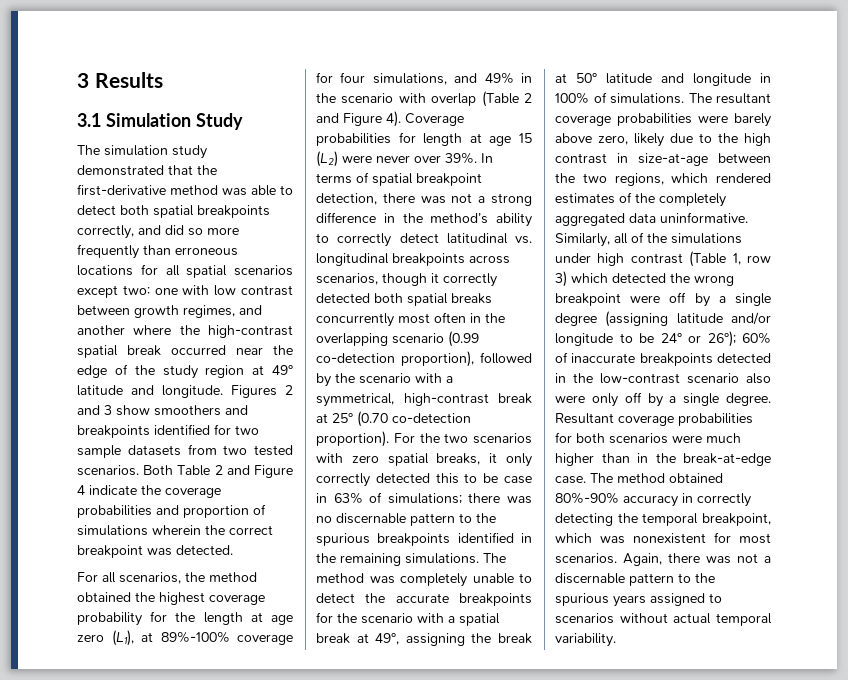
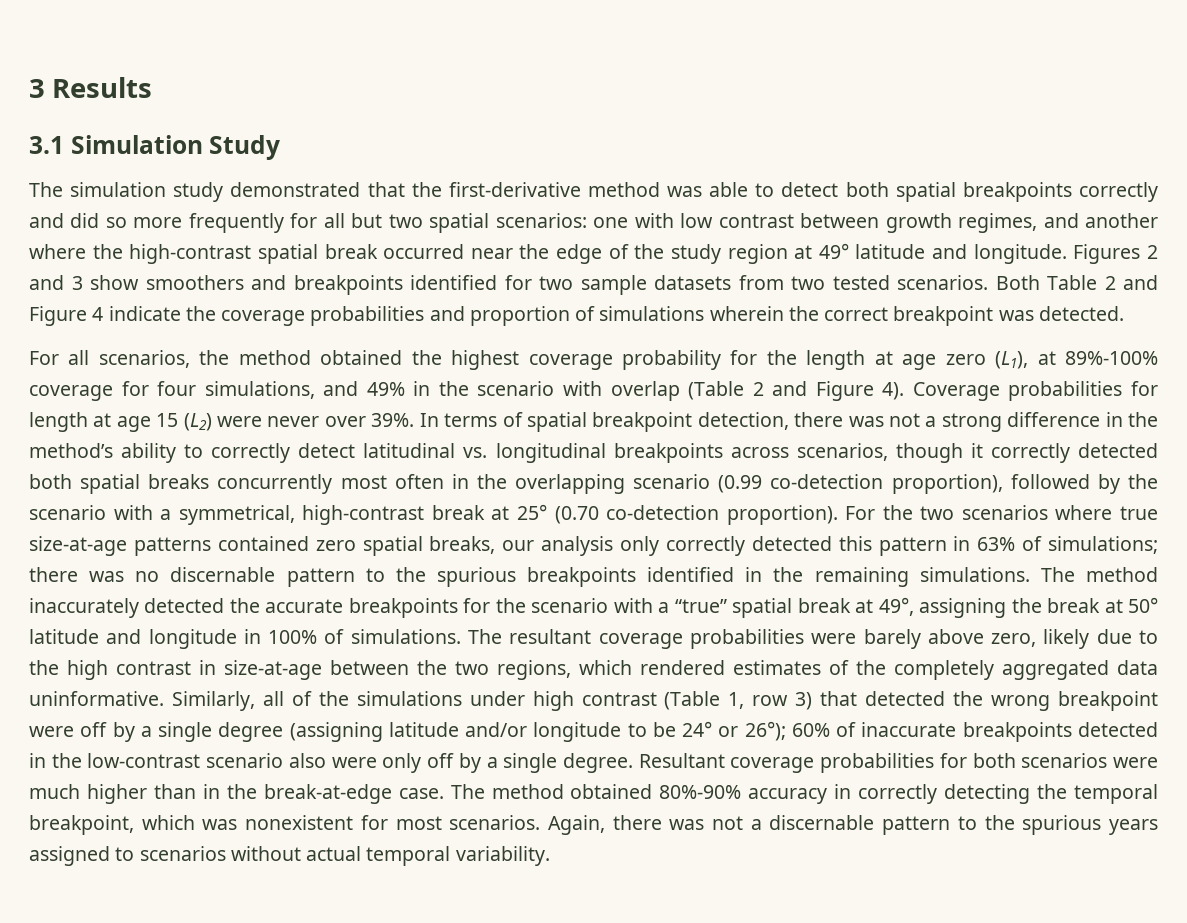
- The simulation study demonstrated that the first-derivative method was able to detect both spatial breakpoints correctly, and did so more frequently than erroneous locations for all spatial scenarios except two: one with low contrast between growth regimes, and another where the high-contrast spatial break occurred near the edge of the study region at 49° latitude and longitude.
+ The simulation study demonstrated that the first-derivative method was able to detect both spatial breakpoints correctly and did so more frequently for all but two spatial scenarios: one with low contrast between growth regimes, and another where the high-contrast spatial break occurred near the edge of the study region at 49° latitude and longitude.
- For the two scenarios with zero spatial breaks, it only correctly detected this to be case in 63% of simulations; there was no discernable pattern to the spurious breakpoints identified in the remaining simulations.
+ For the two scenarios where true size-at-age patterns contained zero spatial breaks, our analysis only correctly detected this pattern in 63% of simulations; there was no discernable pattern to the spurious breakpoints identified in the remaining simulations.
- The method was completely unable to detect the accurate breakpoints for the scenario with a spatial break at 49°, assigning the break at 50° latitude and longitude in 100% of simulations.
+ The method inaccurately detected the accurate breakpoints for the scenario with a “true” spatial break at 49°, assigning the break at 50° latitude and longitude in 100% of simulations.
- Similarly, all of the simulations under high contrast (Table 1, row 3) which detected the wrong breakpoint were off by a single degree (assigning latitude and/or longitude to be 24° or 26°); 60% of inaccurate breakpoints detected in the low-contrast scenario also were only off by a single degree.
+ Similarly, all of the simulations under high contrast (Table 1, row 3) that detected the wrong breakpoint were off by a single degree (assigning latitude and/or longitude to be 24° or 26°); 60% of inaccurate breakpoints detected in the low-contrast scenario also were only off by a single degree.

